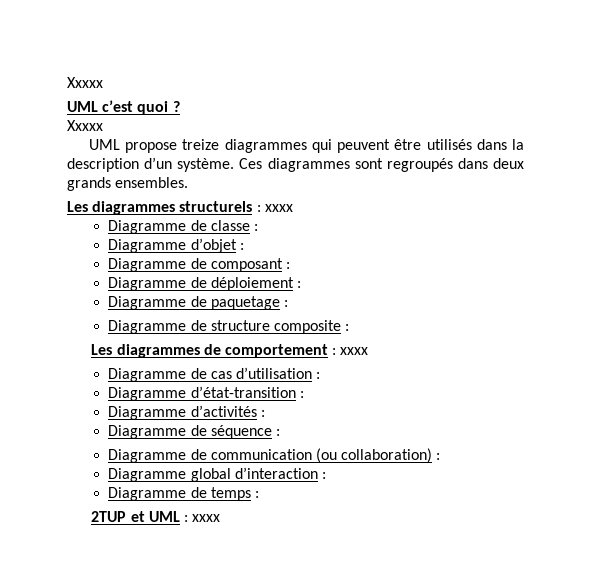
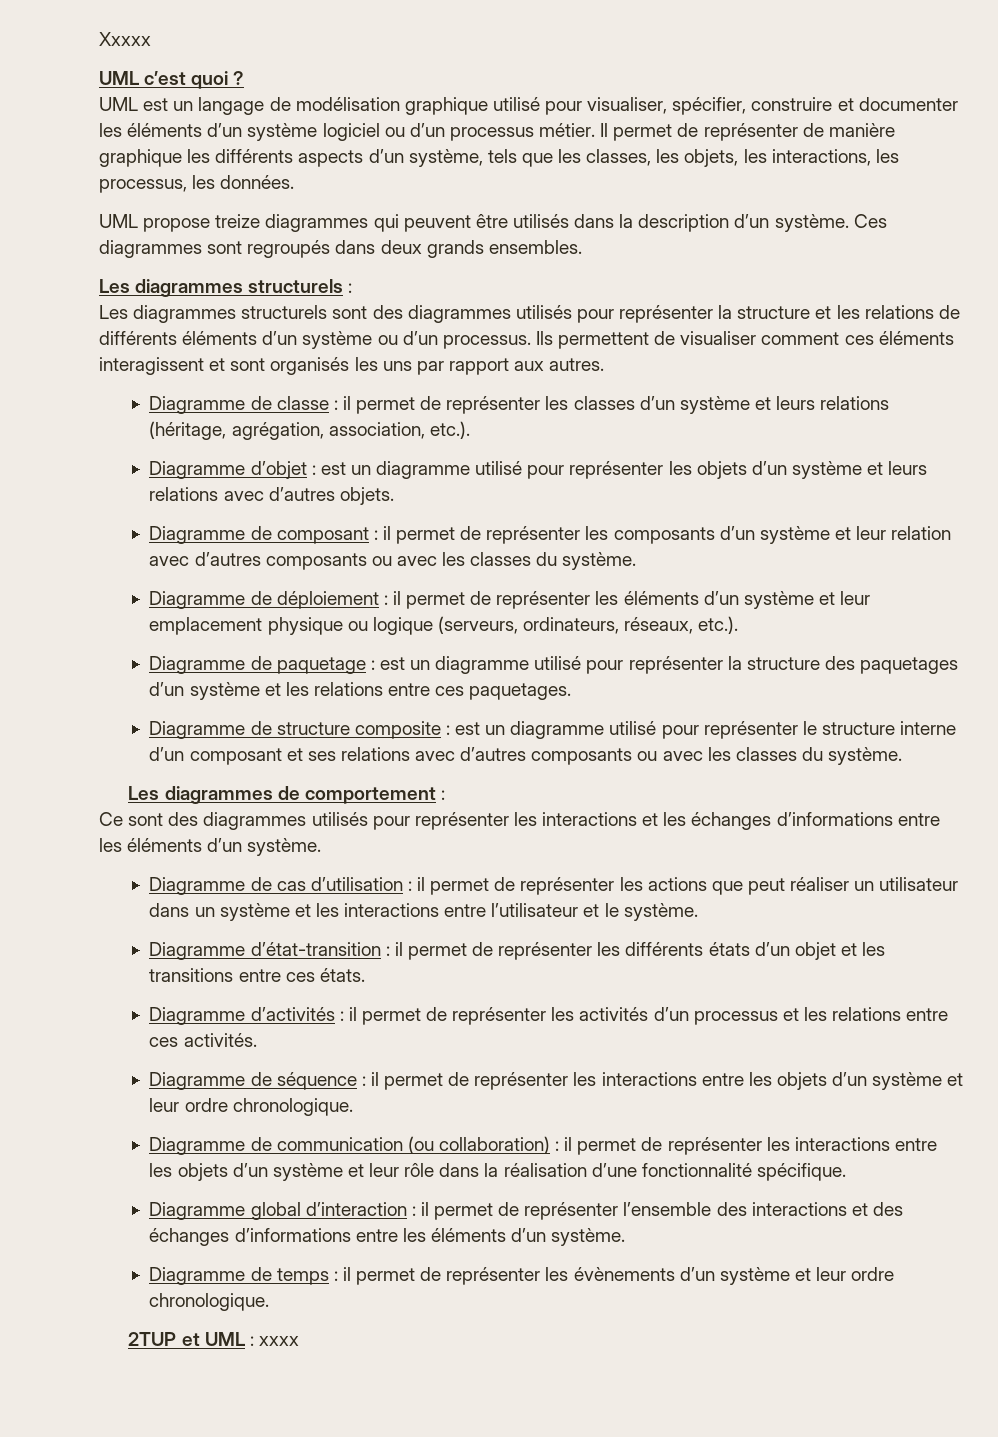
  UML c’est quoi ?
- Xxxxx
+ UML est un langage de modélisation graphique utilisé pour visualiser, spécifier, construire et documenter les éléments d’un système logiciel ou d’un processus métier. Il permet de représenter de manière graphique les différents aspects d’un système, tels que les classes, les objets, les interactions, les processus, les données.
- Les diagrammes structurels : xxxx
- Diagramme de classe :
- Diagramme d’objet :
- Diagramme de composant :
- Diagramme de déploiement :
- Diagramme de paquetage :
+ Les diagrammes structurels :
+ Les diagrammes structurels sont des diagrammes utilisés pour représenter la structure et les relations de différents éléments d’un système ou d’un processus. Ils permettent de visualiser comment ces éléments interagissent et sont organisés les uns par rapport aux autres.
+ Diagramme de classe : il permet de représenter les classes d’un système et leurs relations (héritage, agrégation, association, etc.).
+ Diagramme d’objet : est un diagramme utilisé pour représenter les objets d’un système et leurs relations avec d’autres objets.
+ Diagramme de composant : il permet de représenter les composants d’un système et leur relation avec d’autres composants ou avec les classes du système.
+ Diagramme de déploiement : il permet de représenter les éléments d’un système et leur emplacement physique ou logique (serveurs, ordinateurs, réseaux, etc.).
+ Diagramme de paquetage : est un diagramme utilisé pour représenter la structure des paquetages d’un système et les relations entre ces paquetages.
- Diagramme de structure composite :
+ Diagramme de structure composite : est un diagramme utilisé pour représenter le structure interne d’un composant et ses relations avec d’autres composants ou avec les classes du système.
- Les diagrammes de comportement : xxxx
+ Les diagrammes de comportement :
+ Ce sont des diagrammes utilisés pour représenter les interactions et les échanges d’informations entre les éléments d’un système.
- Diagramme de cas d’utilisation :
- Diagramme d’état-transition :
- Diagramme d’activités :
- Diagramme de séquence :
+ Diagramme de cas d’utilisation : il permet de représenter les actions que peut réaliser un utilisateur dans un système et les interactions entre l’utilisateur et le système.
+ Diagramme d’état-transition : il permet de représenter les différents états d’un objet et les transitions entre ces états.
+ Diagramme d’activités : il permet de représenter les activités d’un processus et les relations entre ces activités.
+ Diagramme de séquence : il permet de représenter les interactions entre les objets d’un système et leur ordre chronologique.
- Diagramme de communication (ou collaboration) :
- Diagramme global d’interaction :
- Diagramme de temps :
+ Diagramme de communication (ou collaboration) : il permet de représenter les interactions entre les objets d’un système et leur rôle dans la réalisation d’une fonctionnalité spécifique.
+ Diagramme global d’interaction : il permet de représenter l’ensemble des interactions et des échanges d’informations entre les éléments d’un système.
+ Diagramme de temps : il permet de représenter les évènements d’un système et leur ordre chronologique.

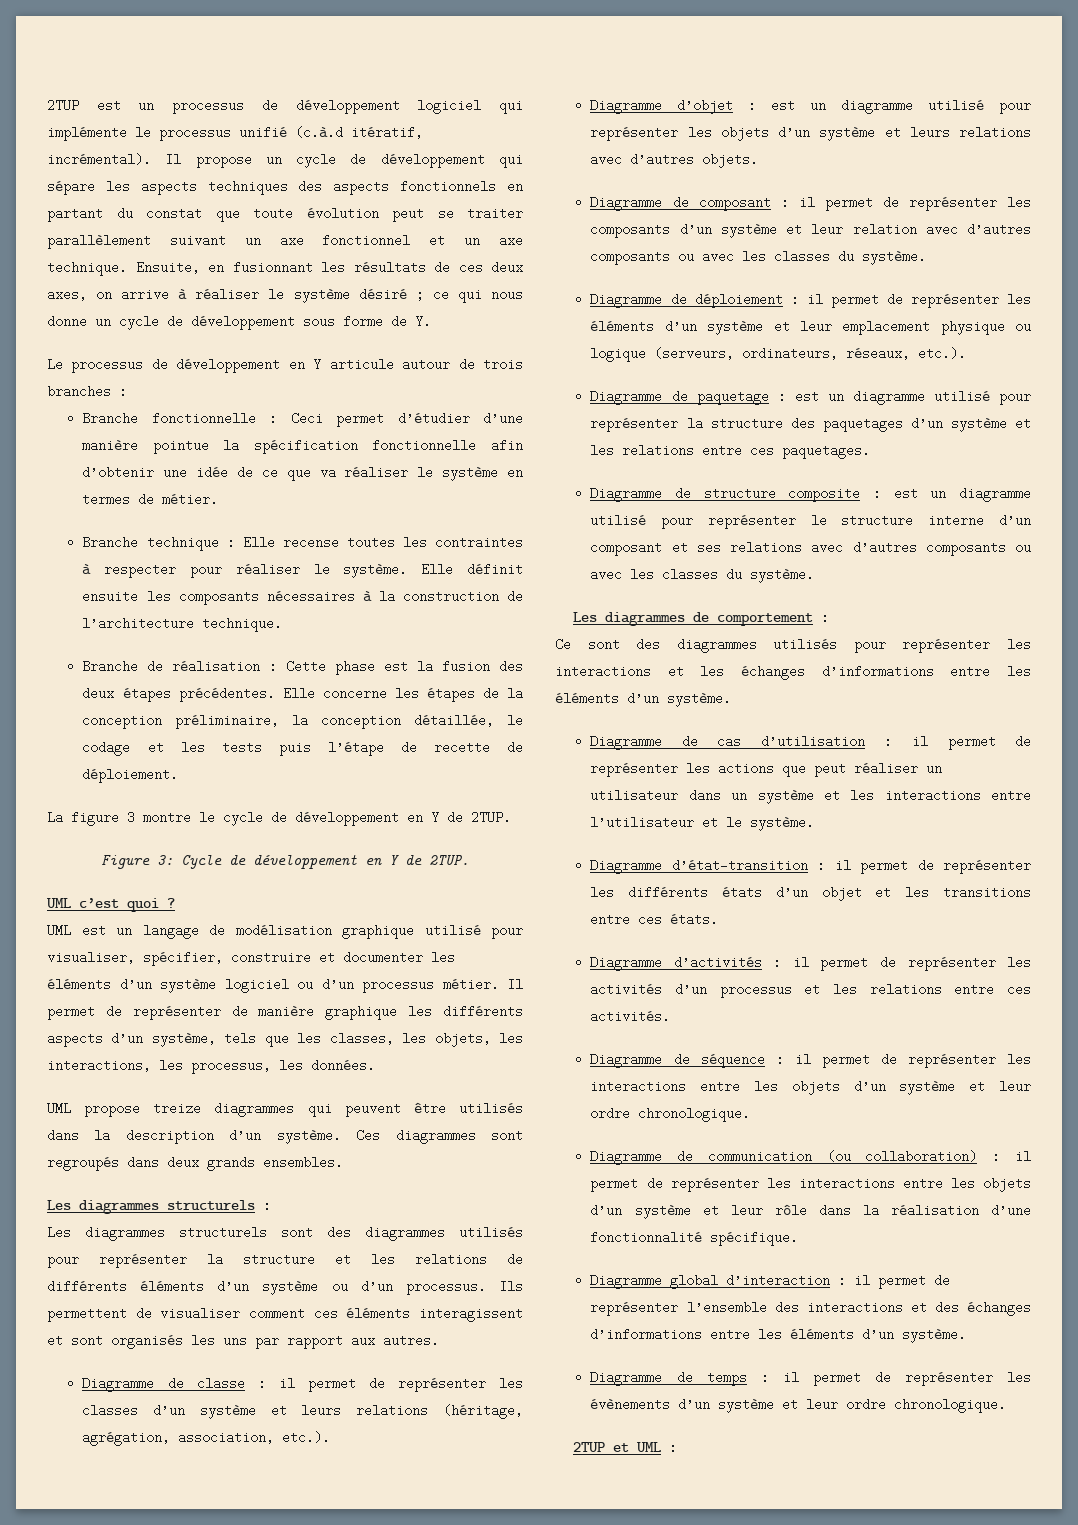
- Xxxxx
+ 2TUP est un processus de développement logiciel qui implémente le processus unifié (c.à.d itératif, incrémental). Il propose un cycle de développement qui sépare les aspects techniques des aspects fonctionnels en partant du constat que toute évolution peut se traiter parallèlement suivant un axe fonctionnel et un axe technique. Ensuite, en fusionnant les résultats de ces deux axes, on arrive à réaliser le système désiré ; ce qui nous donne un cycle de développement sous forme de Y.
+ Le processus de développement en Y articule autour de trois branches :
+ Branche fonctionnelle : Ceci permet d’étudier d’une manière pointue la spécification fonctionnelle afin d’obtenir une idée de ce que va réaliser le système en termes de métier.
+ Branche technique : Elle recense toutes les contraintes à respecter pour réaliser le système. Elle définit ensuite les composants nécessaires à la construction de l’architecture technique.
+ Branche de réalisation : Cette phase est la fusion des deux étapes précédentes. Elle concerne les étapes de la conception préliminaire, la conception détaillée, le codage et les tests puis l’étape de recette de déploiement.
+ La figure 3 montre le cycle de développement en Y de 2TUP.
+ Figure 3: Cycle de développement en Y de 2TUP.
- 2TUP et UML : xxxx
+ 2TUP et UML :

